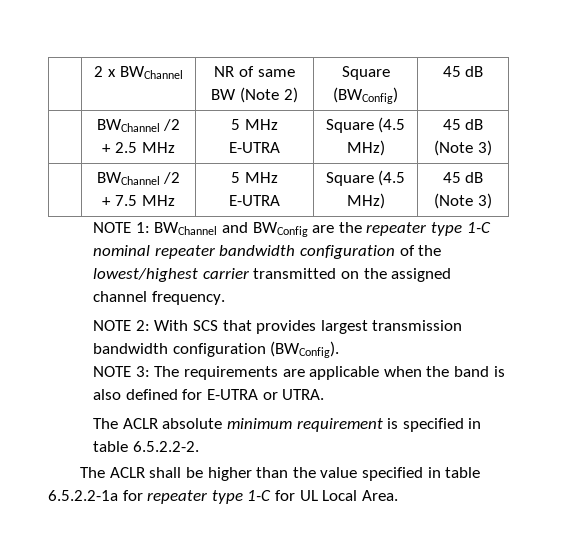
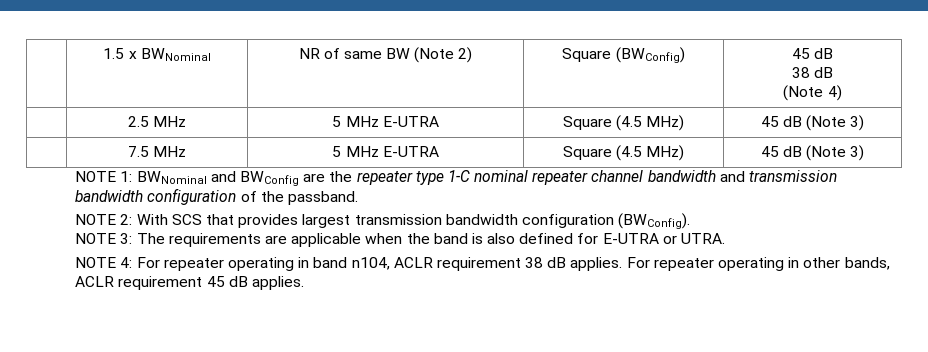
- | 2 x BWChannel | NR of same BW (Note 2) | Square (BWConfig) | 45 dB
- | BWChannel /2 + 2.5 MHz | 5 MHz E-UTRA | Square (4.5 MHz) | 45 dB (Note 3)
+ | 1.5 x BWNominal | NR of same BW (Note 2) | Square (BWConfig) | 45 dB
+ 38 dB
+ (Note 4)
+ | 2.5 MHz | 5 MHz E-UTRA | Square (4.5 MHz) | 45 dB (Note 3)
- | BWChannel /2 + 7.5 MHz | 5 MHz E-UTRA | Square (4.5 MHz) | 45 dB (Note 3)
+ | 7.5 MHz | 5 MHz E-UTRA | Square (4.5 MHz) | 45 dB (Note 3)
- NOTE 1: BWChannel and BWConfig are the repeater type 1-C nominal repeater bandwidth configuration of the lowest/highest carrier transmitted on the assigned channel frequency.
+ NOTE 1: BWNominal and BWConfig are the repeater type 1-C nominal repeater channel bandwidth and transmission bandwidth configuration of the passband.
- The ACLR absolute minimum requirement is specified in table 6.5.2.2-2.
- The ACLR shall be higher than the value specified in table 6.5.2.2-1a for repeater type 1-C for UL Local Area.
+ NOTE 4: For repeater operating in band n104, ACLR requirement 38 dB applies. For repeater operating in other bands, ACLR requirement 45 dB applies.

